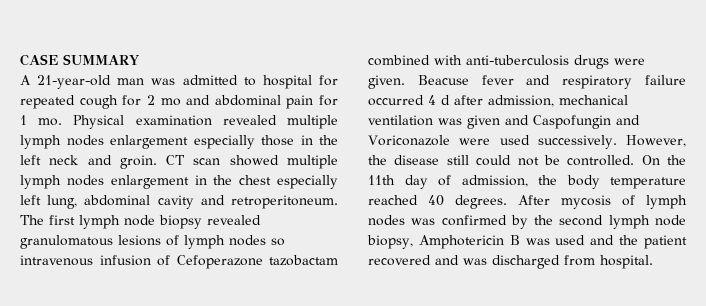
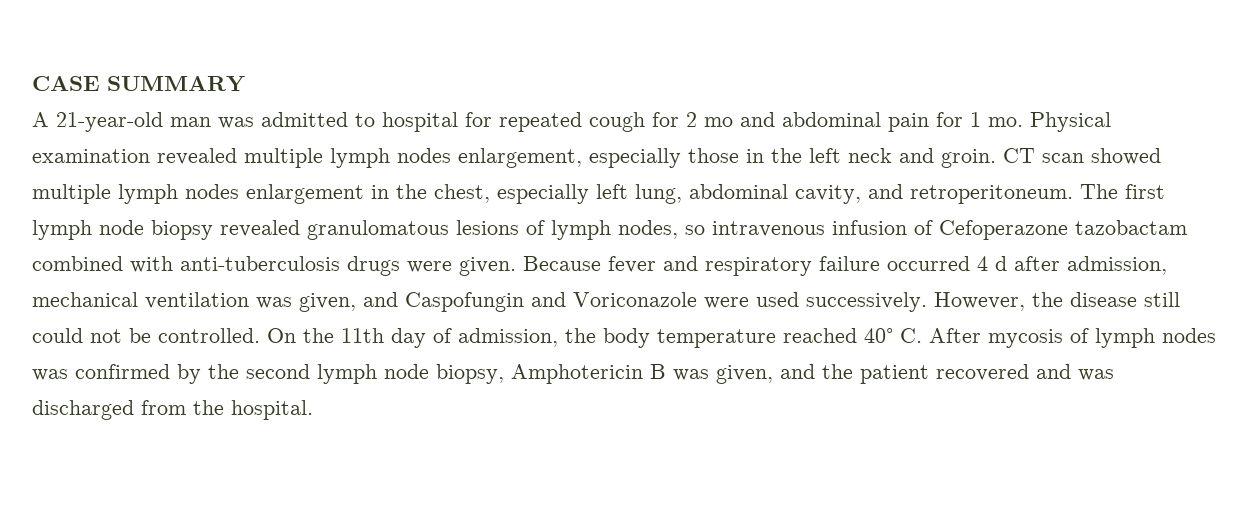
- Physical examination revealed multiple lymph nodes enlargement especially those in the left neck and groin.
+ Physical examination revealed multiple lymph nodes enlargement, especially those in the left neck and groin.
- CT scan showed multiple lymph nodes enlargement in the chest especially left lung, abdominal cavity and retroperitoneum.
+ CT scan showed multiple lymph nodes enlargement in the chest, especially left lung, abdominal cavity, and retroperitoneum.
- The first lymph node biopsy revealed granulomatous lesions of lymph nodes so intravenous infusion of Cefoperazone tazobactam combined with anti-tuberculosis drugs were given.
+ The first lymph node biopsy revealed granulomatous lesions of lymph nodes, so intravenous infusion of Cefoperazone tazobactam combined with anti-tuberculosis drugs were given.
- Beacuse fever and respiratory failure occurred 4 d after admission, mechanical ventilation was given and Caspofungin and Voriconazole were used successively.
+ Because fever and respiratory failure occurred 4 d after admission, mechanical ventilation was given, and Caspofungin and Voriconazole were used successively.
- On the 11th day of admission, the body temperature reached 40 degrees. After mycosis of lymph nodes was confirmed by the second lymph node biopsy, Amphotericin B was used and the patient recovered and was discharged from hospital.
+ On the 11th day of admission, the body temperature reached 40° C. After mycosis of lymph nodes was confirmed by the second lymph node biopsy, Amphotericin B was given, and the patient recovered and was discharged from the hospital.

